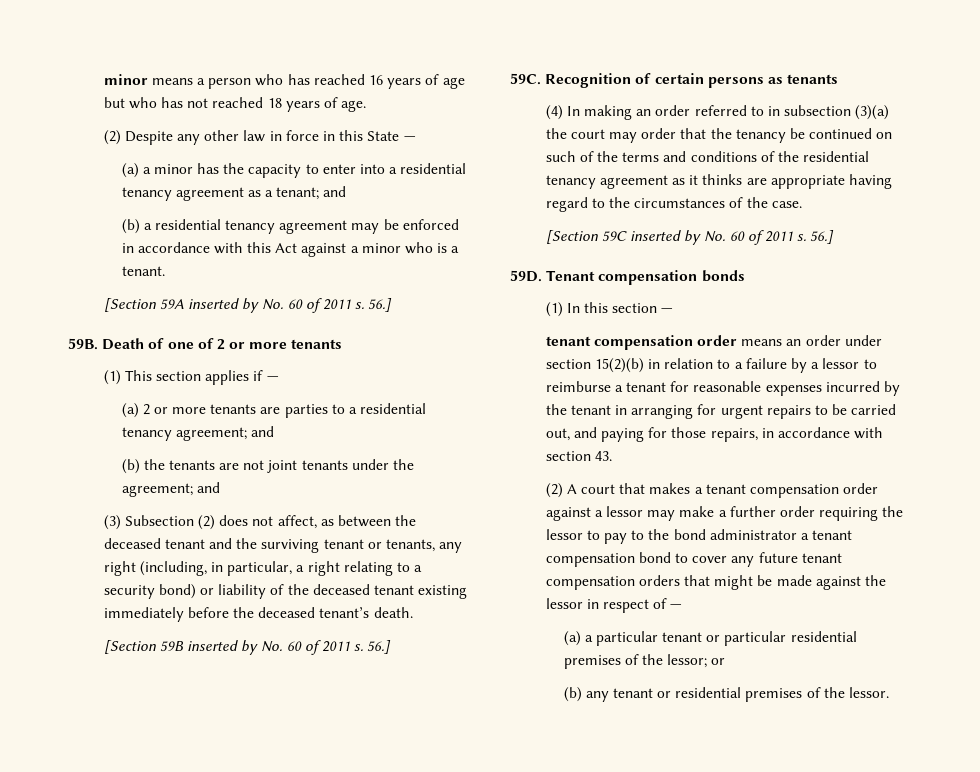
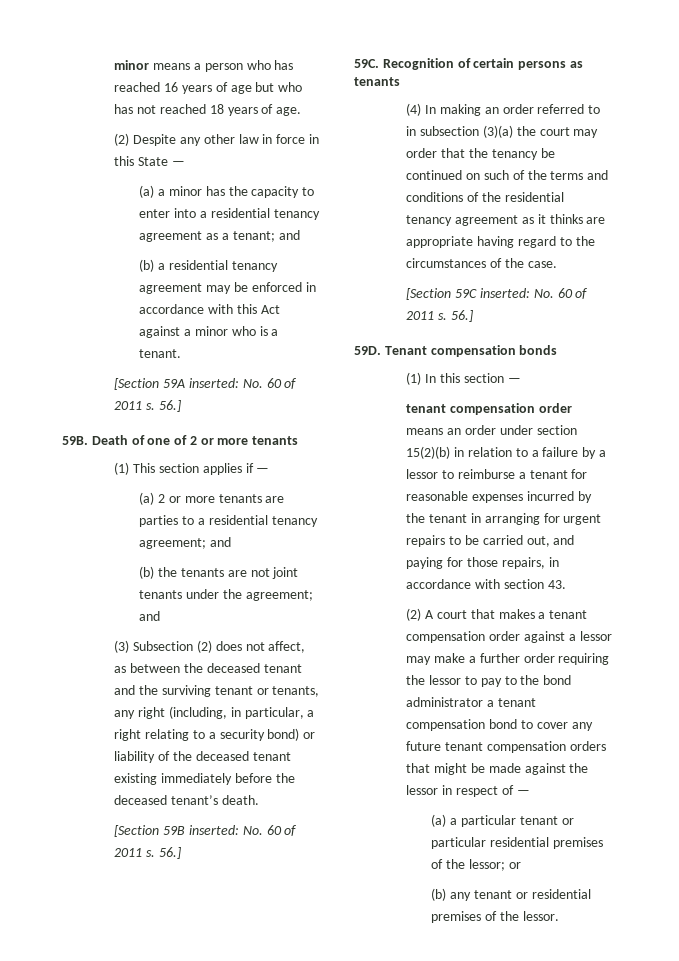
- [Section 59A inserted by No. 60 of 2011 s.
+ [Section 59A inserted: No. 60 of 2011 s.
- [Section 59B inserted by No. 60 of 2011 s.
+ [Section 59B inserted: No. 60 of 2011 s.
- [Section 59C inserted by No. 60 of 2011 s.
+ [Section 59C inserted: No. 60 of 2011 s.

